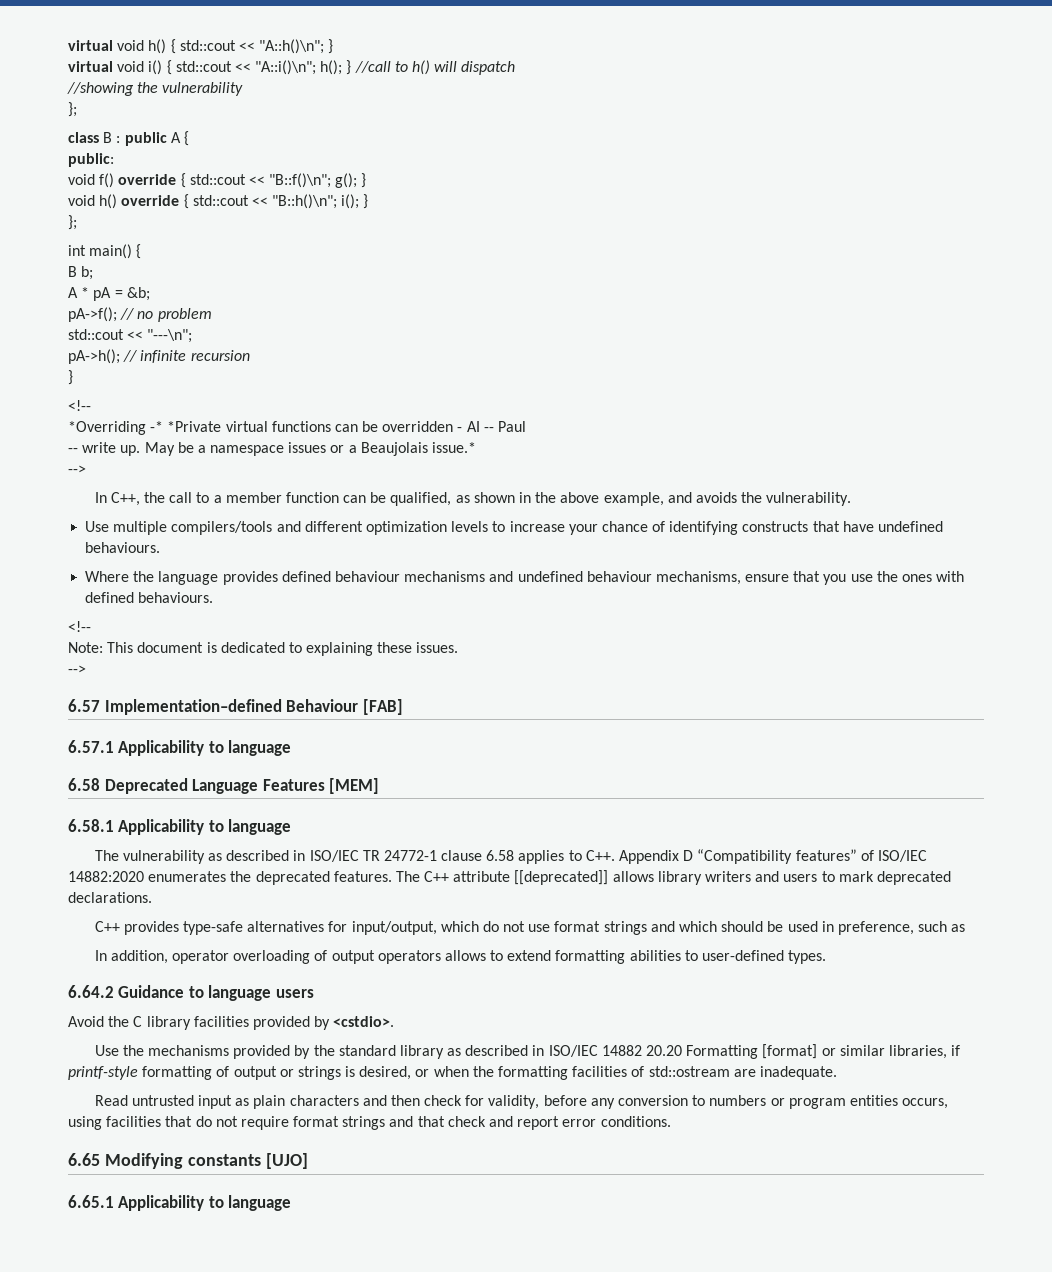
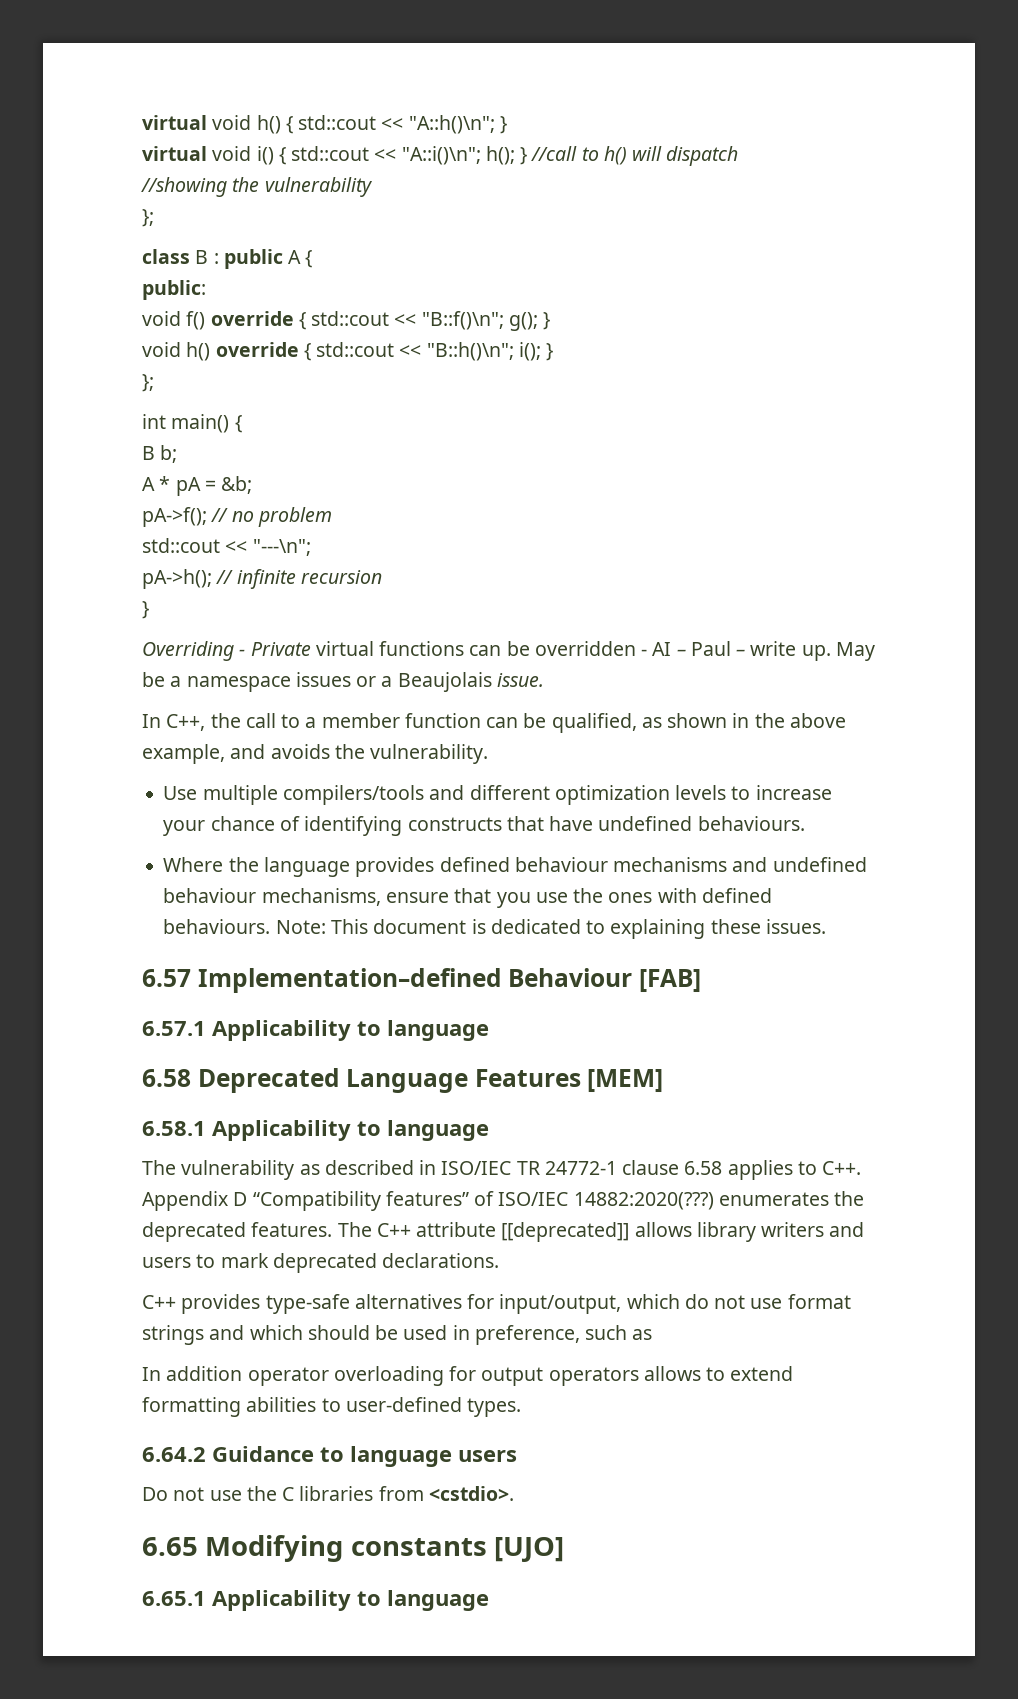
  pA->h(); // infinite recursion
  }
- <!--
- *Overriding -* *Private virtual functions can be overridden - AI -- Paul
- -- write up.
+ Overriding - Private virtual functions can be overridden - AI – Paul – write up.
- May be a namespace issues or a Beaujolais issue.*
- -->
+ May be a namespace issues or a Beaujolais issue.
- Where the language provides defined behaviour mechanisms and undefined behaviour mechanisms, ensure that you use the ones with defined behaviours.
- <!--
- Note: This document is dedicated to explaining these issues.
- -->
+ Where the language provides defined behaviour mechanisms and undefined behaviour mechanisms, ensure that you use the ones with defined behaviours. Note: This document is dedicated to explaining these issues.
- The vulnerability as described in ISO/IEC TR 24772-1 clause 6.58 applies to C++. Appendix D “Compatibility features” of ISO/IEC 14882:2020 enumerates the deprecated features.
+ The vulnerability as described in ISO/IEC TR 24772-1 clause 6.58 applies to C++. Appendix D “Compatibility features” of ISO/IEC 14882:2020(???) enumerates the deprecated features.
- In addition, operator overloading of output operators allows to extend formatting abilities to user-defined types.
+ In addition operator overloading for output operators allows to extend formatting abilities to user-defined types.
- Avoid the C library facilities provided by <cstdio>.
- Use the mechanisms provided by the standard library as described in ISO/IEC 14882 20.20 Formatting [format] or similar libraries, if printf-style formatting of output or strings is desired, or when the formatting facilities of std::ostream are inadequate.
- Read untrusted input as plain characters and then check for validity, before any conversion to numbers or program entities occurs, using facilities that do not require format strings and that check and report error conditions.
+ Do not use the C libraries from <cstdio>.

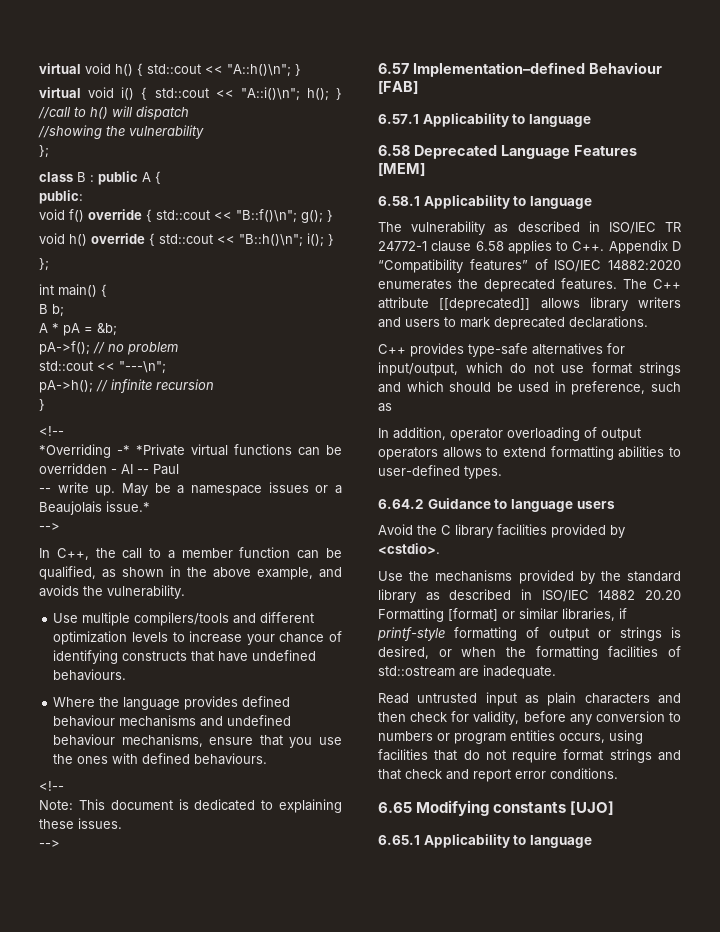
  pA->h(); // infinite recursion
  }
- Overriding - Private virtual functions can be overridden - AI – Paul – write up.
+ <!--
+ *Overriding -* *Private virtual functions can be overridden - AI -- Paul
+ -- write up.
- May be a namespace issues or a Beaujolais issue.
+ May be a namespace issues or a Beaujolais issue.*
+ -->
- Where the language provides defined behaviour mechanisms and undefined behaviour mechanisms, ensure that you use the ones with defined behaviours. Note: This document is dedicated to explaining these issues.
+ Where the language provides defined behaviour mechanisms and undefined behaviour mechanisms, ensure that you use the ones with defined behaviours.
+ <!--
+ Note: This document is dedicated to explaining these issues.
+ -->
- The vulnerability as described in ISO/IEC TR 24772-1 clause 6.58 applies to C++. Appendix D “Compatibility features” of ISO/IEC 14882:2020(???) enumerates the deprecated features.
+ The vulnerability as described in ISO/IEC TR 24772-1 clause 6.58 applies to C++. Appendix D “Compatibility features” of ISO/IEC 14882:2020 enumerates the deprecated features.
- In addition operator overloading for output operators allows to extend formatting abilities to user-defined types.
+ In addition, operator overloading of output operators allows to extend formatting abilities to user-defined types.
- Do not use the C libraries from <cstdio>.
+ Avoid the C library facilities provided by <cstdio>.
+ Use the mechanisms provided by the standard library as described in ISO/IEC 14882 20.20 Formatting [format] or similar libraries, if printf-style formatting of output or strings is desired, or when the formatting facilities of std::ostream are inadequate.
+ Read untrusted input as plain characters and then check for validity, before any conversion to numbers or program entities occurs, using facilities that do not require format strings and that check and report error conditions.

